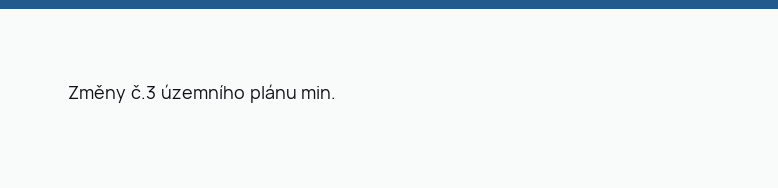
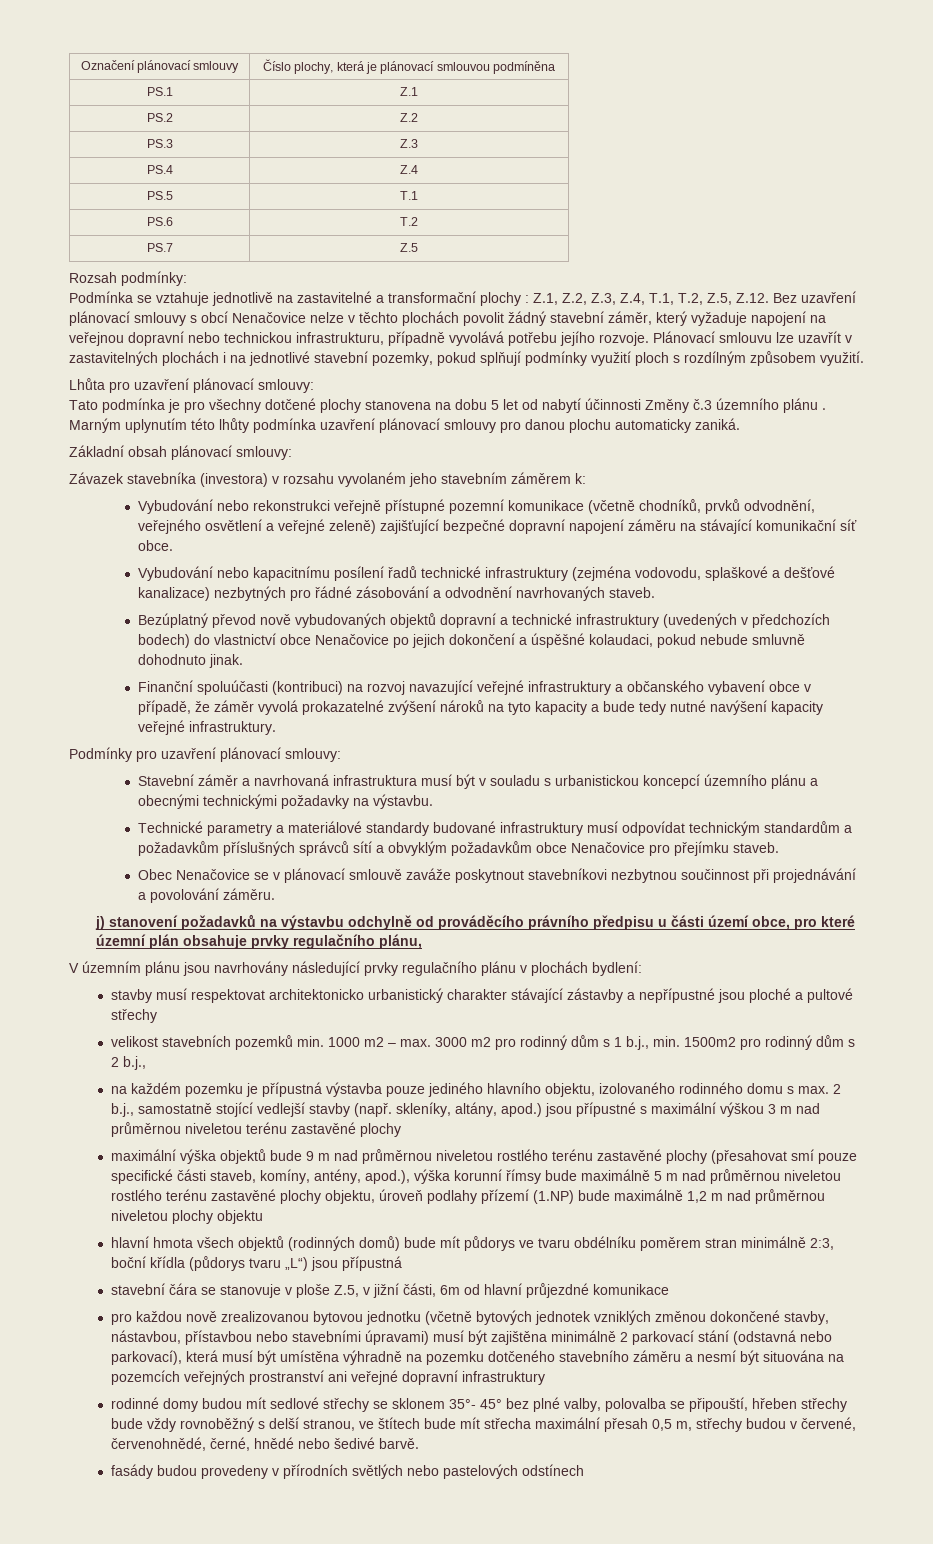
- Změny č.3 územního plánu min.
+ Označení plánovací smlouvy | Číslo plochy, která je plánovací smlouvou podmíněna
+ PS.1 | Z.1
+ PS.2 | Z.2
+ PS.3 | Z.3
+ PS.4 | Z.4
+ PS.5 | T.1
+ PS.6 | T.2
+ PS.7 | Z.5
+ Rozsah podmínky:
+ Podmínka se vztahuje jednotlivě na zastavitelné a transformační plochy : Z.1, Z.2, Z.3, Z.4, T.1, T.2, Z.5, Z.12. Bez uzavření plánovací smlouvy s obcí Nenačovice nelze v těchto plochách povolit žádný stavební záměr, který vyžaduje napojení na veřejnou dopravní nebo technickou infrastrukturu, případně vyvolává potřebu jejího rozvoje. Plánovací smlouvu lze uzavřít v zastavitelných plochách i na jednotlivé stavební pozemky, pokud splňují podmínky využití ploch s rozdílným způsobem využití.
+ Lhůta pro uzavření plánovací smlouvy:
+ Tato podmínka je pro všechny dotčené plochy stanovena na dobu 5 let od nabytí účinnosti Změny č.3 územního plánu . Marným uplynutím této lhůty podmínka uzavření plánovací smlouvy pro danou plochu automaticky zaniká.
+ Základní obsah plánovací smlouvy:
+ Závazek stavebníka (investora) v rozsahu vyvolaném jeho stavebním záměrem k:
+ Vybudování nebo rekonstrukci veřejně přístupné pozemní komunikace (včetně chodníků, prvků odvodnění, veřejného osvětlení a veřejné zeleně) zajišťující bezpečné dopravní napojení záměru na stávající komunikační síť obce.
+ Vybudování nebo kapacitnímu posílení řadů technické infrastruktury (zejména vodovodu, splaškové a dešťové kanalizace) nezbytných pro řádné zásobování a odvodnění navrhovaných staveb.
+ Bezúplatný převod nově vybudovaných objektů dopravní a technické infrastruktury (uvedených v předchozích bodech) do vlastnictví obce Nenačovice po jejich dokončení a úspěšné kolaudaci, pokud nebude smluvně dohodnuto jinak.
+ Finanční spoluúčasti (kontribuci) na rozvoj navazující veřejné infrastruktury a občanského vybavení obce v případě, že záměr vyvolá prokazatelné zvýšení nároků na tyto kapacity a bude tedy nutné navýšení kapacity veřejné infrastruktury.
+ Podmínky pro uzavření plánovací smlouvy:
+ Stavební záměr a navrhovaná infrastruktura musí být v souladu s urbanistickou koncepcí územního plánu a obecnými technickými požadavky na výstavbu.
+ Technické parametry a materiálové standardy budované infrastruktury musí odpovídat technickým standardům a požadavkům příslušných správců sítí a obvyklým požadavkům obce Nenačovice pro přejímku staveb.
+ Obec Nenačovice se v plánovací smlouvě zaváže poskytnout stavebníkovi nezbytnou součinnost při projednávání a povolování záměru.
+ j) stanovení požadavků na výstavbu odchylně od prováděcího právního předpisu u části území obce, pro které územní plán obsahuje prvky regulačního plánu,
+ V územním plánu jsou navrhovány následující prvky regulačního plánu v plochách bydlení:
+ stavby musí respektovat architektonicko urbanistický charakter stávající zástavby a nepřípustné jsou ploché a pultové střechy
+ velikost stavebních pozemků min. 1000 m2 – max. 3000 m2 pro rodinný dům s 1 b.j., min. 1500m2 pro rodinný dům s 2 b.j.,
+ na každém pozemku je přípustná výstavba pouze jediného hlavního objektu, izolovaného rodinného domu s max. 2 b.j., samostatně stojící vedlejší stavby (např. skleníky, altány, apod.) jsou přípustné s maximální výškou 3 m nad průměrnou niveletou terénu zastavěné plochy
+ maximální výška objektů bude 9 m nad průměrnou niveletou rostlého terénu zastavěné plochy (přesahovat smí pouze specifické části staveb, komíny, antény, apod.), výška korunní římsy bude maximálně 5 m nad průměrnou niveletou rostlého terénu zastavěné plochy objektu, úroveň podlahy přízemí (1.NP) bude maximálně 1,2 m nad průměrnou niveletou plochy objektu
+ hlavní hmota všech objektů (rodinných domů) bude mít půdorys ve tvaru obdélníku poměrem stran minimálně 2:3, boční křídla (půdorys tvaru „L“) jsou přípustná
+ stavební čára se stanovuje v ploše Z.5, v jižní části, 6m od hlavní průjezdné komunikace
+ pro každou nově zrealizovanou bytovou jednotku (včetně bytových jednotek vzniklých změnou dokončené stavby, nástavbou, přístavbou nebo stavebními úpravami) musí být zajištěna minimálně 2 parkovací stání (odstavná nebo parkovací), která musí být umístěna výhradně na pozemku dotčeného stavebního záměru a nesmí být situována na pozemcích veřejných prostranství ani veřejné dopravní infrastruktury
+ rodinné domy budou mít sedlové střechy se sklonem 35°- 45° bez plné valby, polovalba se připouští, hřeben střechy bude vždy rovnoběžný s delší stranou, ve štítech bude mít střecha maximální přesah 0,5 m, střechy budou v červené, červenohnědé, černé, hnědé nebo šedivé barvě.
+ fasády budou provedeny v přírodních světlých nebo pastelových odstínech

